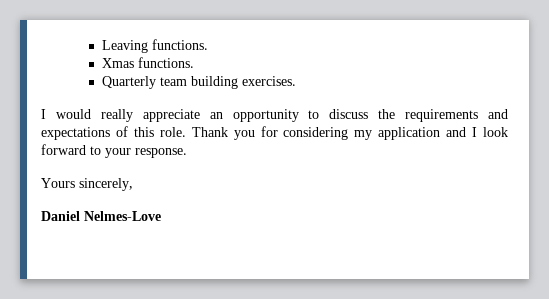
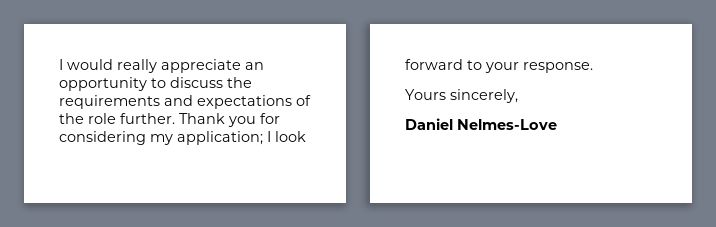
- Leaving functions.
- Xmas functions.
- Quarterly team building exercises.
- I would really appreciate an opportunity to discuss the requirements and expectations of this role.
+ I would really appreciate an opportunity to discuss the requirements and expectations of the role further.
- Thank you for considering my application and I look forward to your response.
+ Thank you for considering my application; I look forward to your response.

